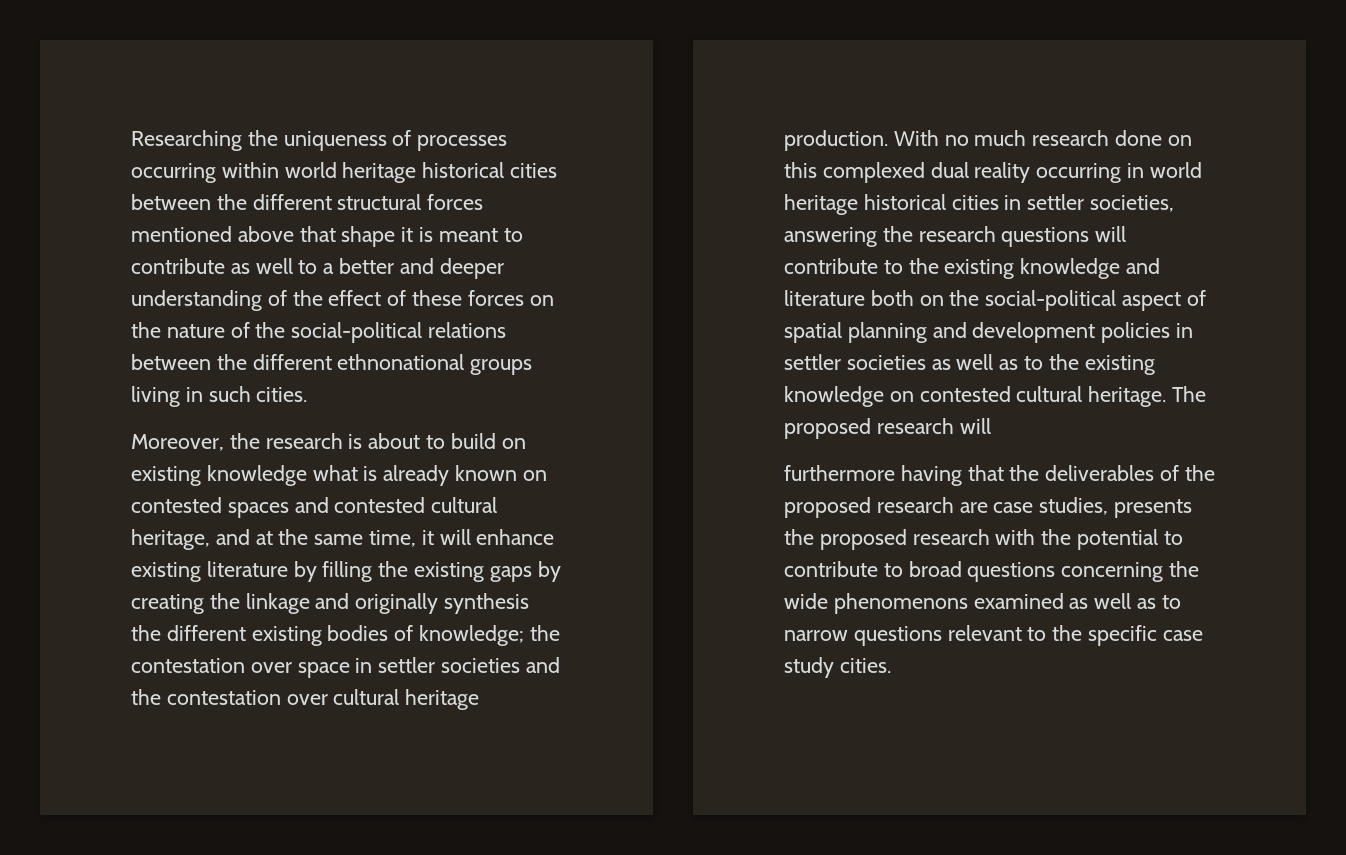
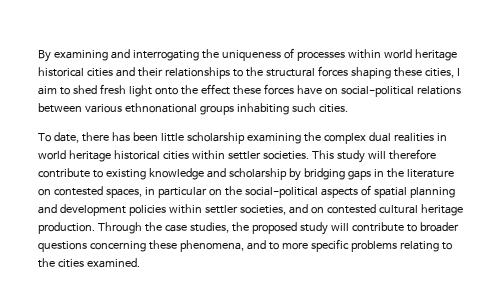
- Researching the uniqueness of processes occurring within world heritage historical cities between the different structural forces mentioned above that shape it is meant to contribute as well to a better and deeper understanding of the effect of these forces on the nature of the social-political relations between the different ethnonational groups living in such cities.
- Moreover, the research is about to build on existing knowledge what is already known on contested spaces and contested cultural heritage, and at the same time, it will enhance existing literature by filling the existing gaps by creating the linkage and originally synthesis the different existing bodies of knowledge; the contestation over space in settler societies and the contestation over cultural heritage production. With no much research done on this complexed dual reality occurring in world heritage historical cities in settler societies, answering the research questions will contribute to the existing knowledge and literature both on the social-political aspect of spatial planning and development policies in settler societies as well as to the existing knowledge on contested cultural heritage. The proposed research will
- furthermore having that the deliverables of the proposed research are case studies, presents the proposed research with the potential to contribute to broad questions concerning the wide phenomenons examined as well as to narrow questions relevant to the specific case study cities.
+ By examining and interrogating the uniqueness of processes within world heritage historical cities and their relationships to the structural forces shaping these cities, I aim to shed fresh light onto the effect these forces have on social-political relations between various ethnonational groups inhabiting such cities.
+ To date, there has been little scholarship examining the complex dual realities in world heritage historical cities within settler societies. This study will therefore contribute to existing knowledge and scholarship by bridging gaps in the literature on contested spaces, in particular on the social-political aspects of spatial planning and development policies within settler societies, and on contested cultural heritage production. Through the case studies, the proposed study will contribute to broader questions concerning these phenomena, and to more specific problems relating to the cities examined.

